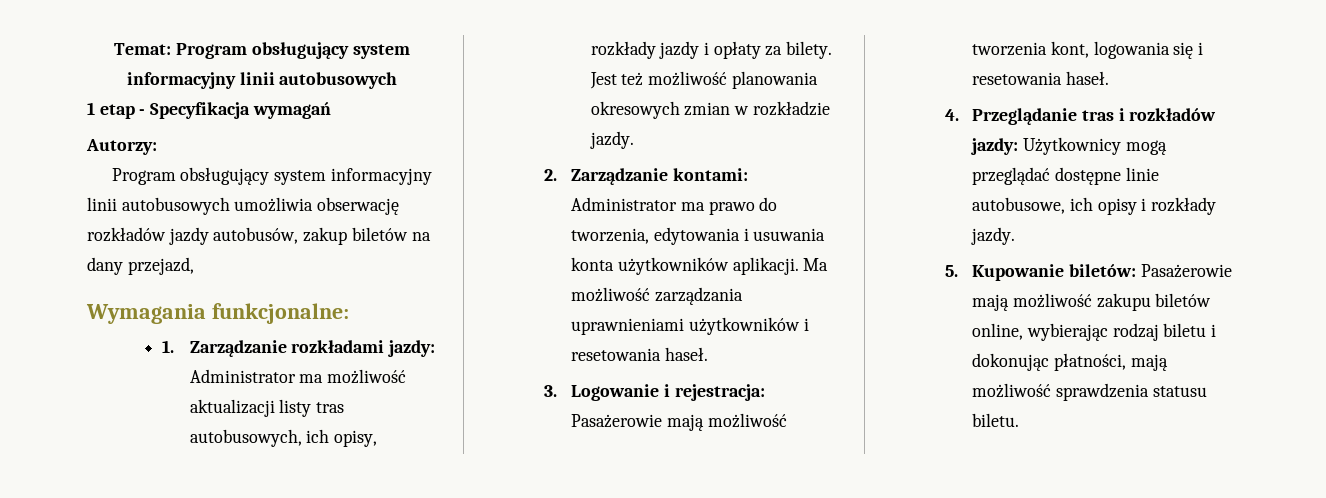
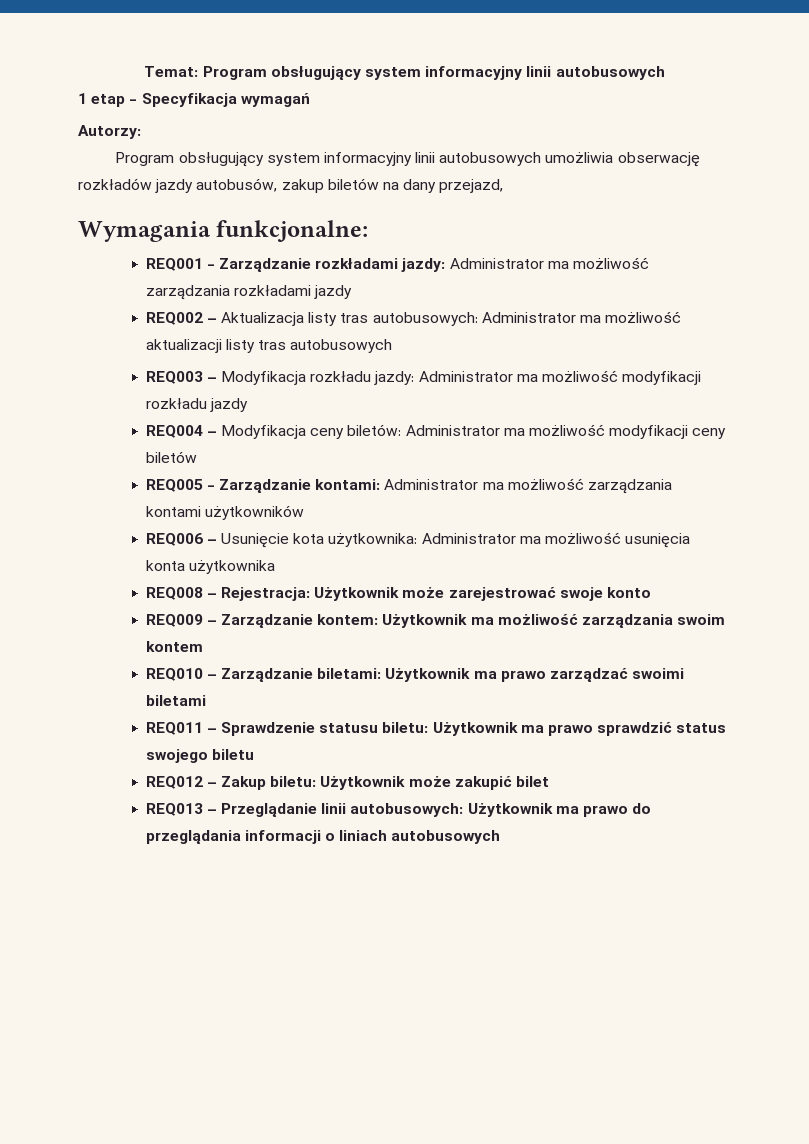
- 1. Zarządzanie rozkładami jazdy: Administrator ma możliwość aktualizacji listy tras autobusowych, ich opisy, rozkłady jazdy i opłaty za bilety. Jest też możliwość planowania okresowych zmian w rozkładzie jazdy.
- 2. Zarządzanie kontami: Administrator ma prawo do tworzenia, edytowania i usuwania konta użytkowników aplikacji. Ma możliwość zarządzania uprawnieniami użytkowników i resetowania haseł.
- 3. Logowanie i rejestracja: Pasażerowie mają możliwość tworzenia kont, logowania się i resetowania haseł.
- 4. Przeglądanie tras i rozkładów jazdy: Użytkownicy mogą przeglądać dostępne linie autobusowe, ich opisy i rozkłady jazdy.
- 5. Kupowanie biletów: Pasażerowie mają możliwość zakupu biletów online, wybierając rodzaj biletu i dokonując płatności, mają możliwość sprawdzenia statusu biletu.
+ REQ001 - Zarządzanie rozkładami jazdy: Administrator ma możliwość zarządzania rozkładami jazdy
+ REQ002 – Aktualizacja listy tras autobusowych: Administrator ma możliwość aktualizacji listy tras autobusowych
+ REQ003 – Modyfikacja rozkładu jazdy: Administrator ma możliwość modyfikacji rozkładu jazdy
+ REQ004 – Modyfikacja ceny biletów: Administrator ma możliwość modyfikacji ceny biletów
+ REQ005 - Zarządzanie kontami: Administrator ma możliwość zarządzania kontami użytkowników
+ REQ006 – Usunięcie kota użytkownika: Administrator ma możliwość usunięcia konta użytkownika
+ REQ008 – Rejestracja: Użytkownik może zarejestrować swoje konto
+ REQ009 – Zarządzanie kontem: Użytkownik ma możliwość zarządzania swoim kontem
+ REQ010 – Zarządzanie biletami: Użytkownik ma prawo zarządzać swoimi biletami
+ REQ011 – Sprawdzenie statusu biletu: Użytkownik ma prawo sprawdzić status swojego biletu
+ REQ012 – Zakup biletu: Użytkownik może zakupić bilet
+ REQ013 – Przeglądanie linii autobusowych: Użytkownik ma prawo do przeglądania informacji o liniach autobusowych

